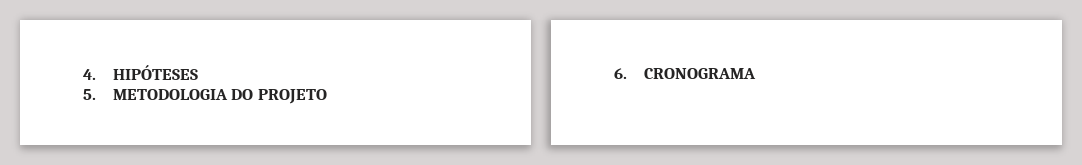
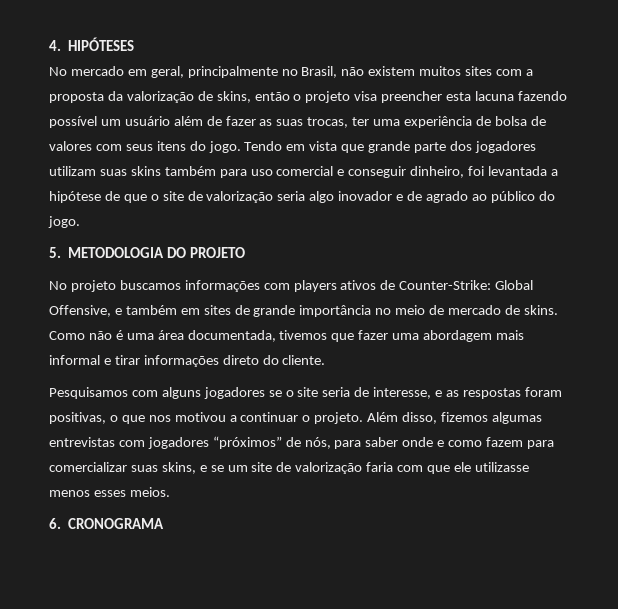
+ No mercado em geral, principalmente no Brasil, não existem muitos sites com a proposta da valorização de skins, então o projeto visa preencher esta lacuna fazendo possível um usuário além de fazer as suas trocas, ter uma experiência de bolsa de valores com seus itens do jogo. Tendo em vista que grande parte dos jogadores utilizam suas skins também para uso comercial e conseguir dinheiro, foi levantada a hipótese de que o site de valorização seria algo inovador e de agrado ao público do jogo.
  5. METODOLOGIA DO PROJETO
+ No projeto buscamos informações com players ativos de Counter-Strike: Global Offensive, e também em sites de grande importância no meio de mercado de skins. Como não é uma área documentada, tivemos que fazer uma abordagem mais informal e tirar informações direto do cliente.
+ Pesquisamos com alguns jogadores se o site seria de interesse, e as respostas foram positivas, o que nos motivou a continuar o projeto. Além disso, fizemos algumas entrevistas com jogadores “próximos” de nós, para saber onde e como fazem para comercializar suas skins, e se um site de valorização faria com que ele utilizasse menos esses meios.

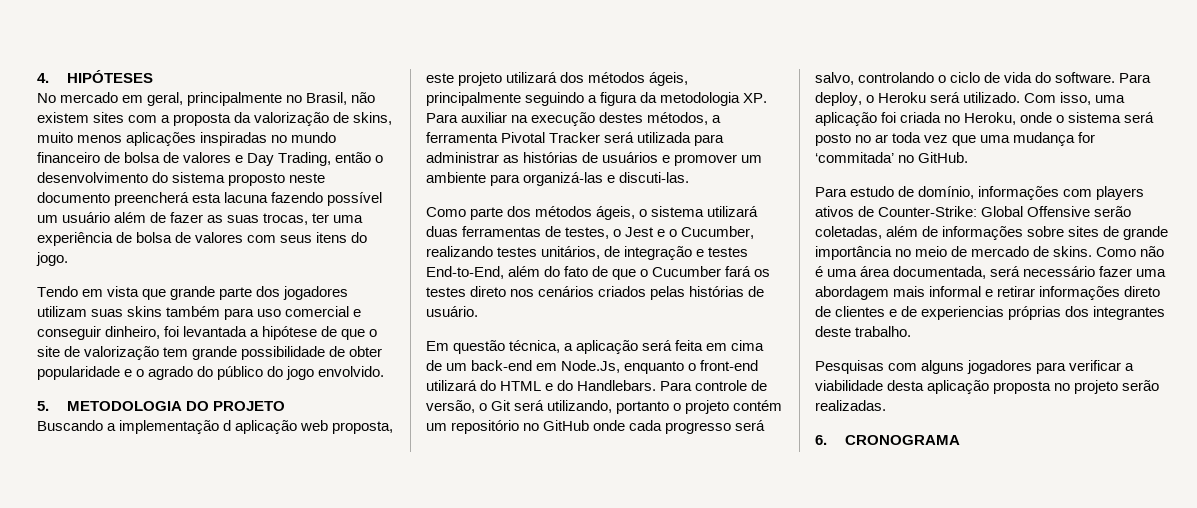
- No mercado em geral, principalmente no Brasil, não existem muitos sites com a proposta da valorização de skins, então o projeto visa preencher esta lacuna fazendo possível um usuário além de fazer as suas trocas, ter uma experiência de bolsa de valores com seus itens do jogo. Tendo em vista que grande parte dos jogadores utilizam suas skins também para uso comercial e conseguir dinheiro, foi levantada a hipótese de que o site de valorização seria algo inovador e de agrado ao público do jogo.
+ No mercado em geral, principalmente no Brasil, não existem sites com a proposta da valorização de skins, muito menos aplicações inspiradas no mundo financeiro de bolsa de valores e Day Trading, então o desenvolvimento do sistema proposto neste documento preencherá esta lacuna fazendo possível um usuário além de fazer as suas trocas, ter uma experiência de bolsa de valores com seus itens do jogo.
+ Tendo em vista que grande parte dos jogadores utilizam suas skins também para uso comercial e conseguir dinheiro, foi levantada a hipótese de que o site de valorização tem grande possibilidade de obter popularidade e o agrado do público do jogo envolvido.
  5. METODOLOGIA DO PROJETO
- No projeto buscamos informações com players ativos de Counter-Strike:
+ Buscando a implementação d aplicação web proposta, este projeto utilizará dos métodos ágeis, principalmente seguindo a figura da metodologia XP. Para auxiliar na execução destes métodos, a ferramenta Pivotal Tracker será utilizada para administrar as histórias de usuários e promover um ambiente para organizá-las e discuti-las.
+ Como parte dos métodos ágeis, o sistema utilizará duas ferramentas de testes, o Jest e o Cucumber, realizando testes unitários, de integração e testes End-to-End, além do fato de que o Cucumber fará os testes direto nos cenários criados pelas histórias de usuário.
+ Em questão técnica, a aplicação será feita em cima de um back-end em Node.Js, enquanto o front-end utilizará do HTML e do Handlebars. Para controle de versão, o Git será utilizando, portanto o projeto contém um repositório no GitHub onde cada progresso será salvo, controlando o ciclo de vida do software. Para deploy, o Heroku será utilizado. Com isso, uma aplicação foi criada no Heroku, onde o sistema será posto no ar toda vez que uma mudança for ‘commitada’ no GitHub.
+ Para estudo de domínio, informações com players ativos de Counter-Strike:
- Global Offensive, e também em sites de grande importância no meio de mercado de skins.
+ Global Offensive serão coletadas, além de informações sobre sites de grande importância no meio de mercado de skins.
- Como não é uma área documentada, tivemos que fazer uma abordagem mais informal e tirar informações direto do cliente.
- Pesquisamos com alguns jogadores se o site seria de interesse, e as respostas foram positivas, o que nos motivou a continuar o projeto. Além disso, fizemos algumas entrevistas com jogadores “próximos” de nós, para saber onde e como fazem para comercializar suas skins, e se um site de valorização faria com que ele utilizasse menos esses meios.
+ Como não é uma área documentada, será necessário fazer uma abordagem mais informal e retirar informações direto de clientes e de experiencias próprias dos integrantes deste trabalho.
+ Pesquisas com alguns jogadores para verificar a viabilidade desta aplicação proposta no projeto serão realizadas.

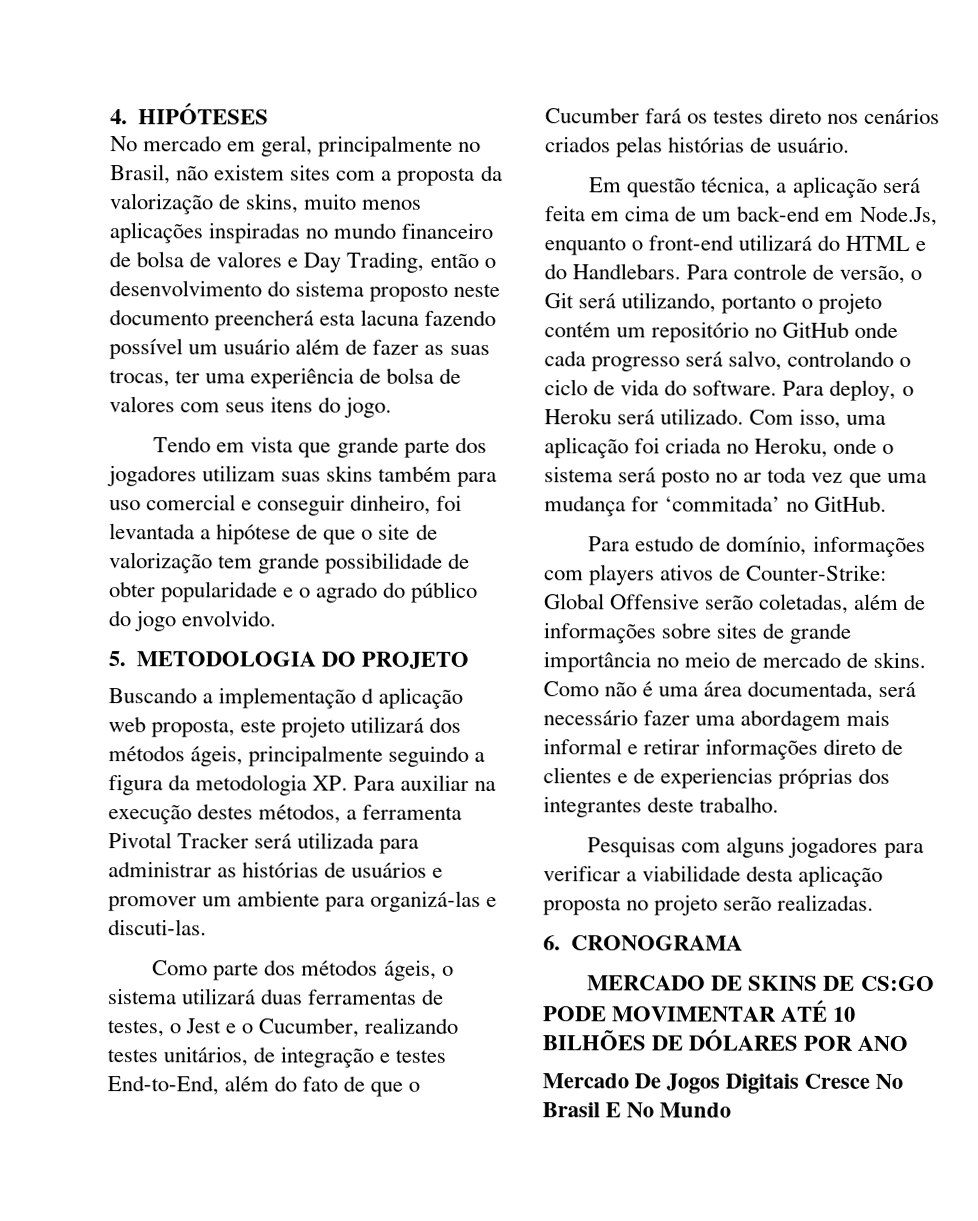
+ MERCADO DE SKINS DE CS:GO PODE MOVIMENTAR ATÉ 10 BILHÕES DE DÓLARES POR ANO
+ Mercado De Jogos Digitais Cresce No Brasil E No Mundo

